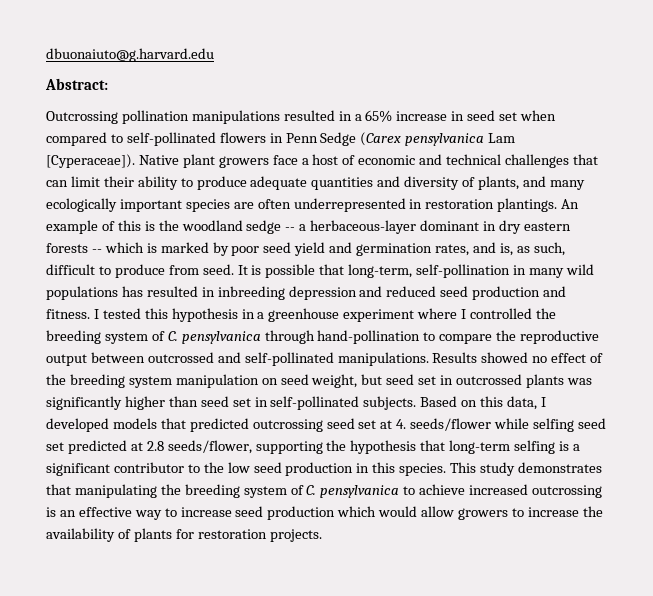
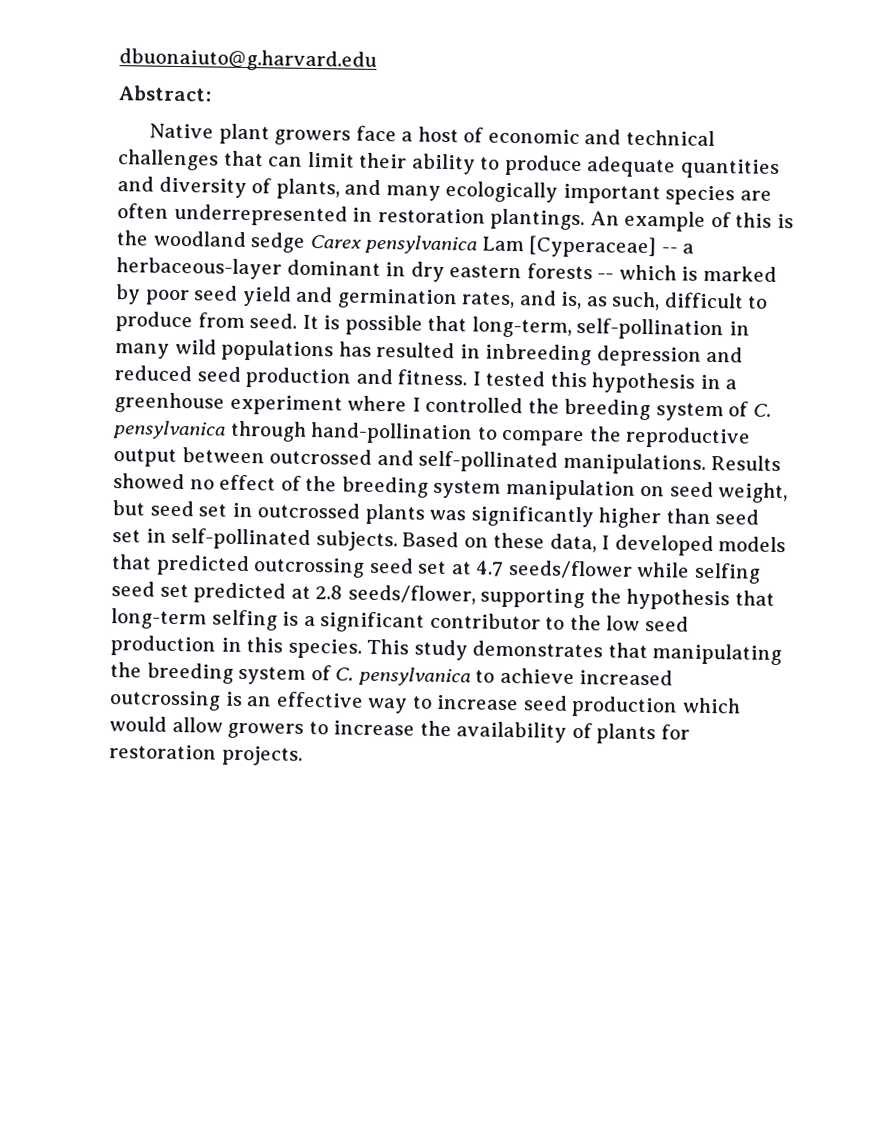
- Outcrossing pollination manipulations resulted in a 65% increase in seed set when compared to self-pollinated flowers in Penn Sedge (Carex pensylvanica Lam [Cyperaceae]).
- An example of this is the woodland sedge -- a herbaceous-layer dominant in dry eastern forests -- which is marked by poor seed yield and germination rates, and is, as such, difficult to produce from seed.
+ An example of this is the woodland sedge Carex pensylvanica Lam [Cyperaceae] -- a herbaceous-layer dominant in dry eastern forests -- which is marked by poor seed yield and germination rates, and is, as such, difficult to produce from seed.
- Based on this data, I developed models that predicted outcrossing seed set at 4. seeds/flower while selfing seed set predicted at 2.8 seeds/flower, supporting the hypothesis that long-term selfing is a significant contributor to the low seed production in this species.
+ Based on these data, I developed models that predicted outcrossing seed set at 4.7 seeds/flower while selfing seed set predicted at 2.8 seeds/flower, supporting the hypothesis that long-term selfing is a significant contributor to the low seed production in this species.

